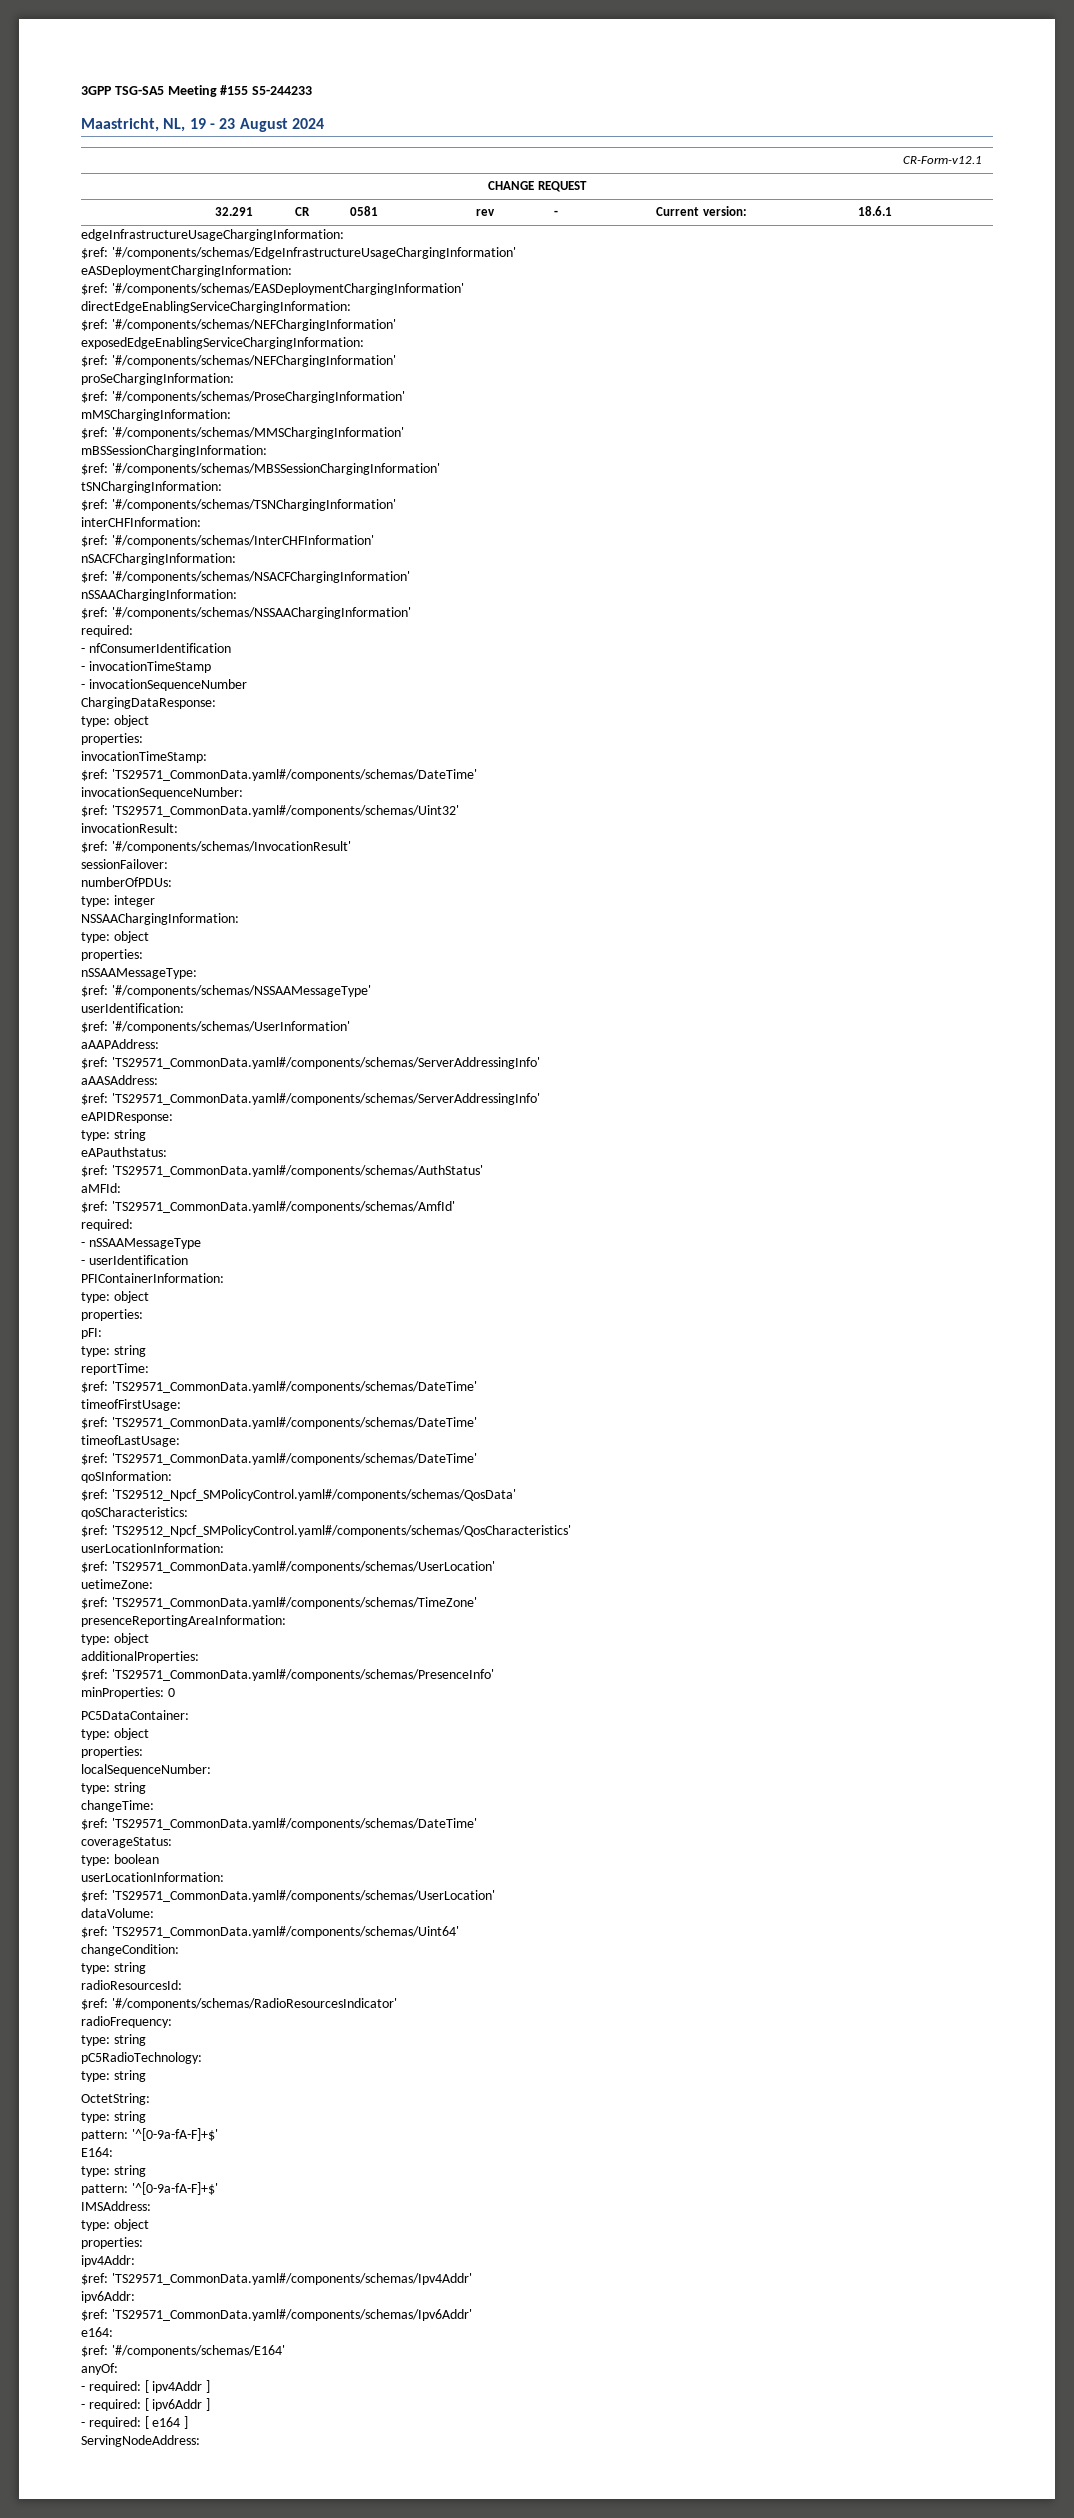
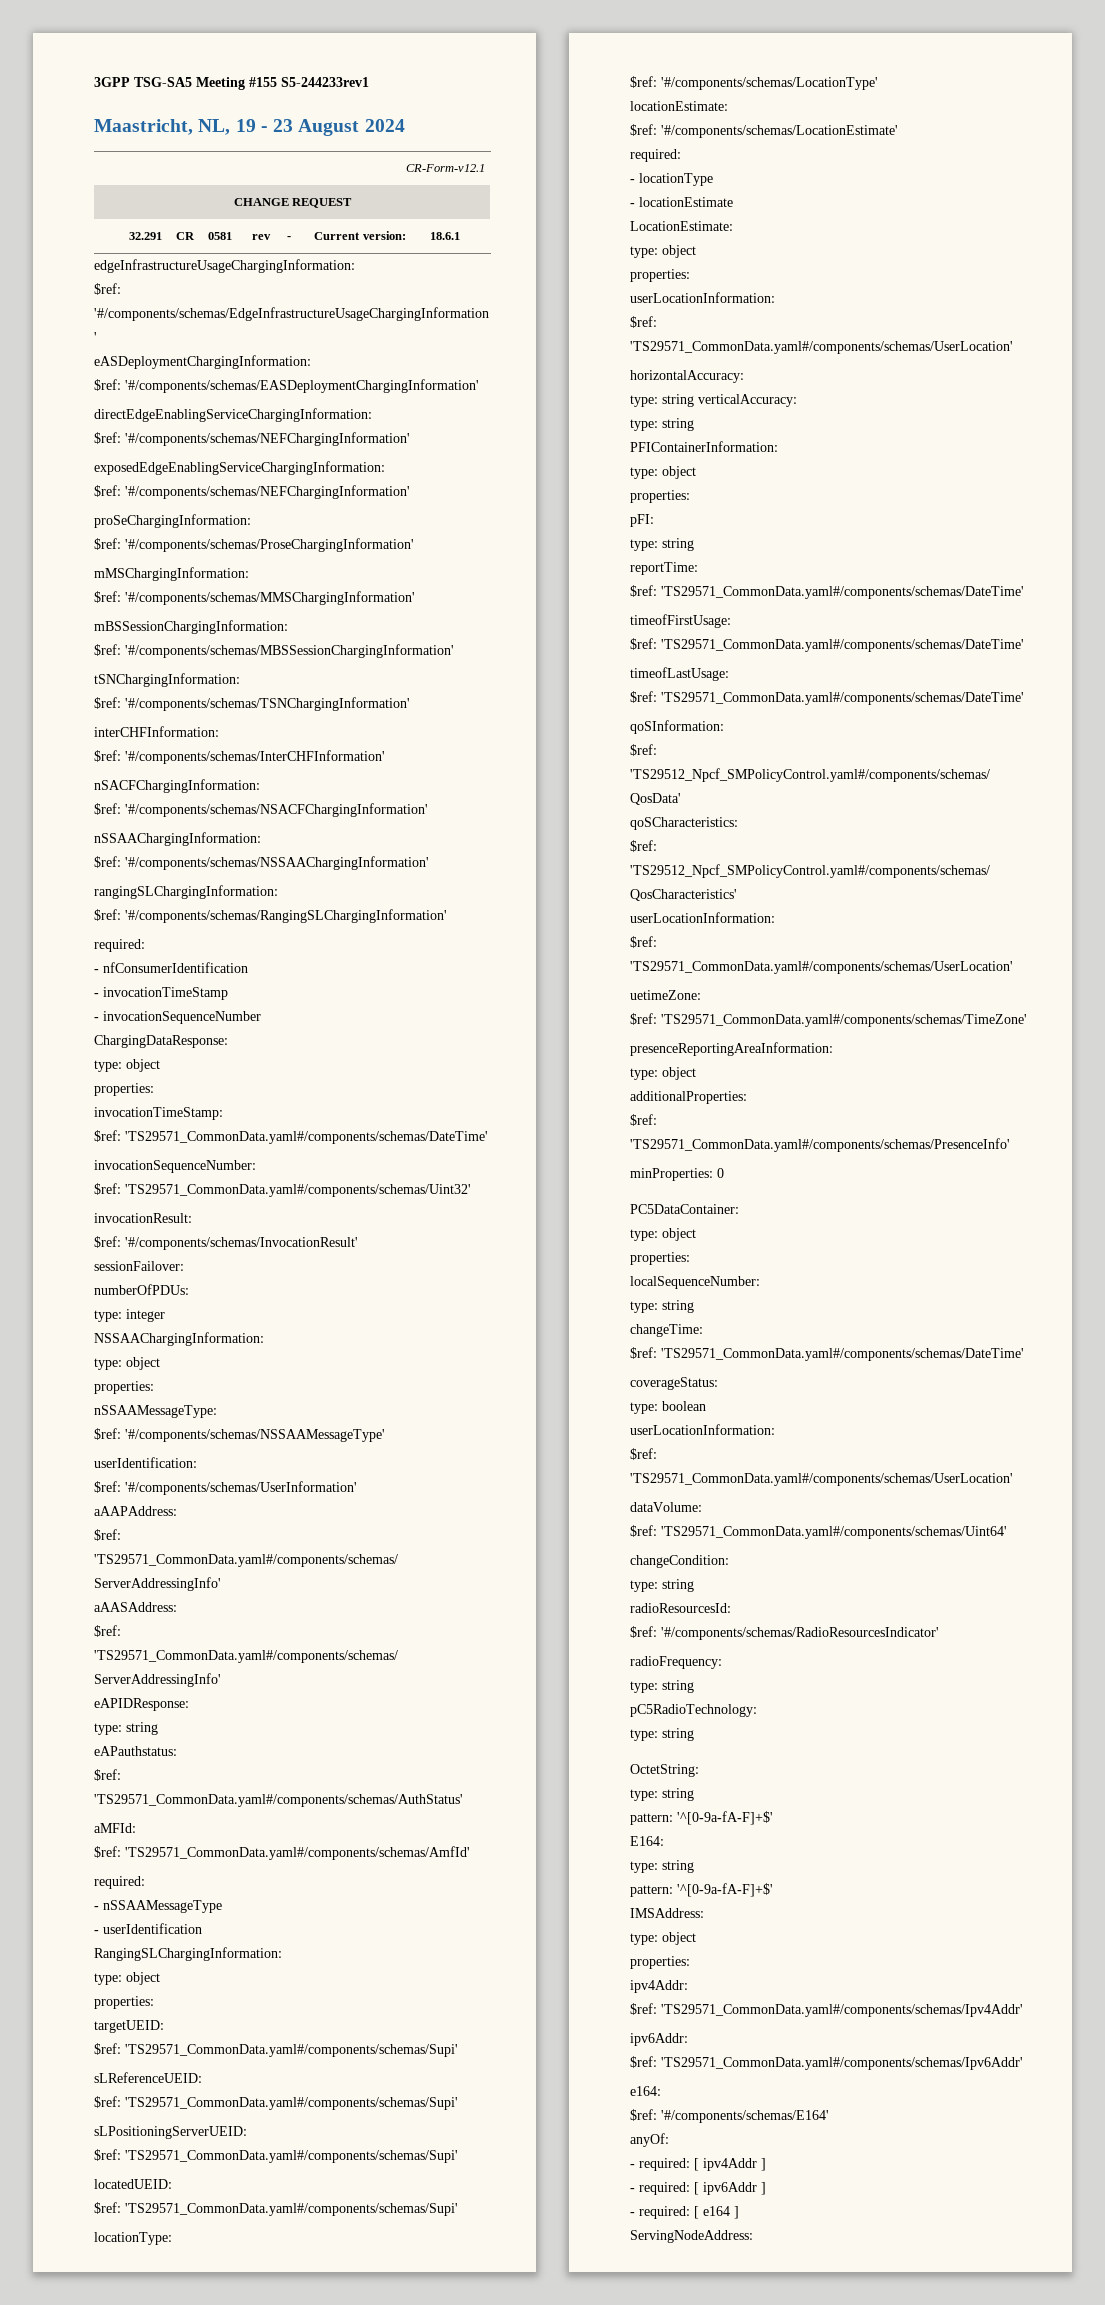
- 3GPP TSG-SA5 Meeting #155 S5-244233
+ 3GPP TSG-SA5 Meeting #155 S5-244233rev1
+ rangingSLChargingInformation:
+ $ref: '#/components/schemas/RangingSLChargingInformation'
+ RangingSLChargingInformation:
+ type: object
+ properties:
+ targetUEID:
+ $ref: 'TS29571_CommonData.yaml#/components/schemas/Supi'
+ sLReferenceUEID:
+ $ref: 'TS29571_CommonData.yaml#/components/schemas/Supi'
+ sLPositioningServerUEID:
+ $ref: 'TS29571_CommonData.yaml#/components/schemas/Supi'
+ locatedUEID:
+ $ref: 'TS29571_CommonData.yaml#/components/schemas/Supi'
+ locationType:
+ $ref: '#/components/schemas/LocationType'
+ locationEstimate:
+ $ref: '#/components/schemas/LocationEstimate'
+ required:
+ - locationType
+ - locationEstimate
+ LocationEstimate:
+ type: object
+ properties:
+ userLocationInformation:
+ $ref: 'TS29571_CommonData.yaml#/components/schemas/UserLocation'
+ horizontalAccuracy:
+ type: string verticalAccuracy:
+ type: string

